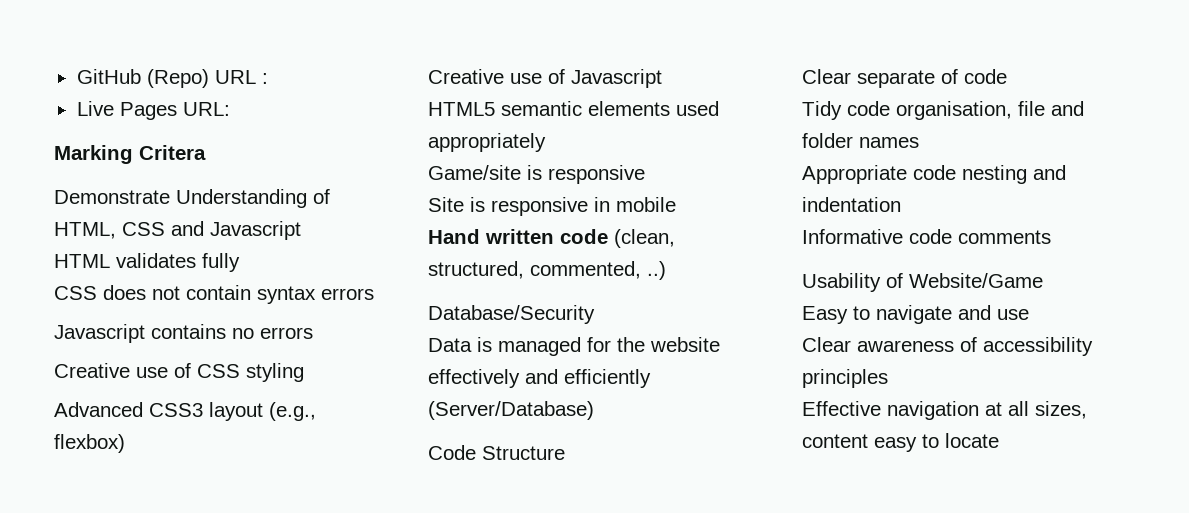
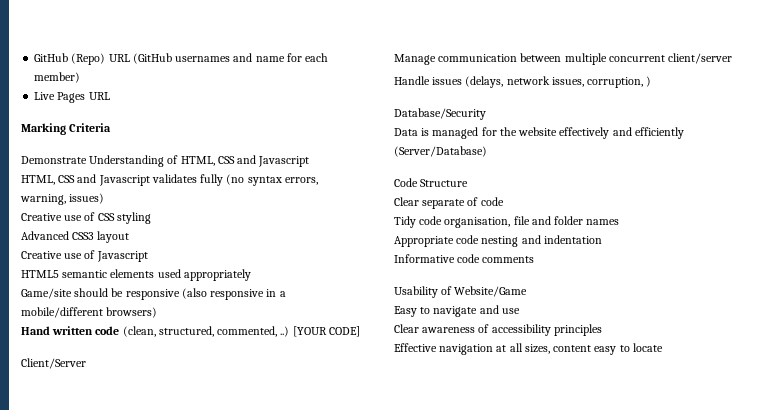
- GitHub (Repo) URL :
+ GitHub (Repo) URL (GitHub usernames and name for each member)
- Live Pages URL:
+ Live Pages URL
- Marking Critera
+ Marking Criteria
- HTML validates fully
- CSS does not contain syntax errors
- Javascript contains no errors
+ HTML, CSS and Javascript validates fully (no syntax errors, warning, issues)
- Advanced CSS3 layout (e.g., flexbox)
+ Advanced CSS3 layout
- Game/site is responsive
- Site is responsive in mobile
+ Game/site should be responsive (also responsive in a mobile/different browsers)
+ [YOUR CODE]
+ Client/Server
+ Manage communication between multiple concurrent client/server
+ Handle issues (delays, network issues, corruption, )

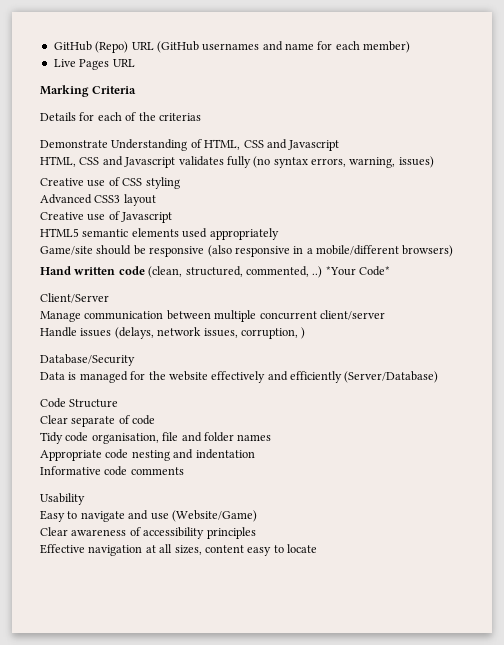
+ Details for each of the criterias
- [YOUR CODE]
+ *Your Code*
- Usability of Website/Game
+ Usability
- Easy to navigate and use
+ Easy to navigate and use (Website/Game)

